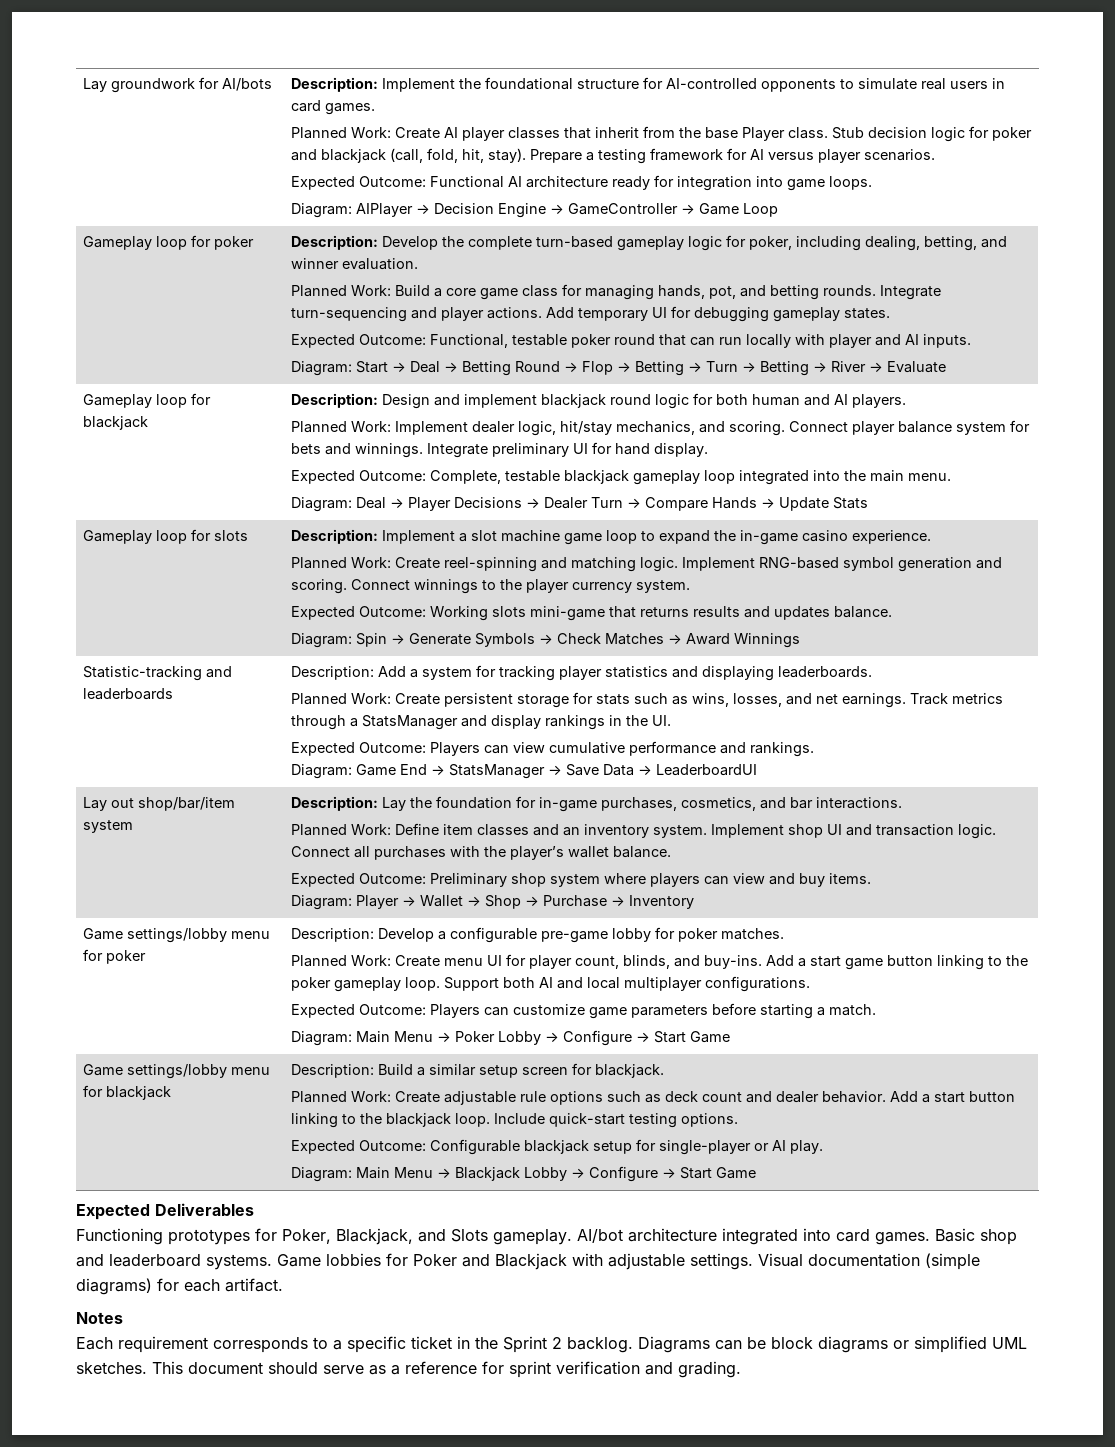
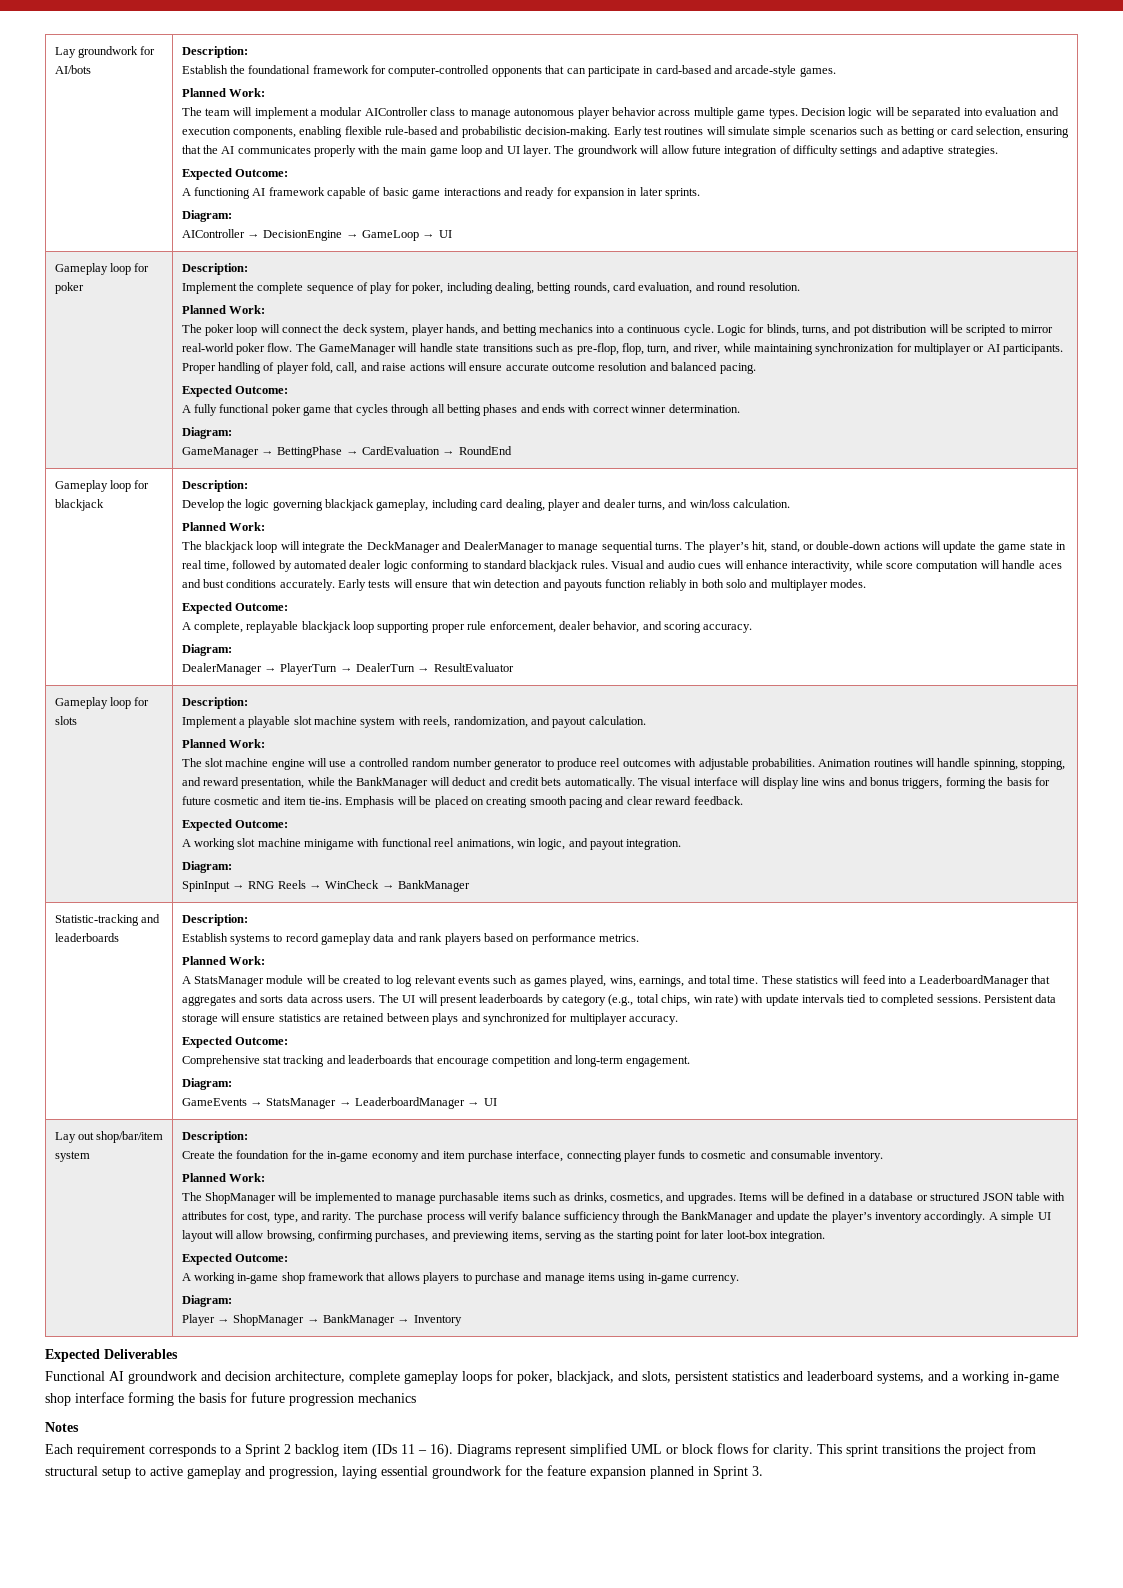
- Lay groundwork for AI/bots | Description: Implement the foundational structure for AI-controlled opponents to simulate real users in card games.
- Planned Work: Create AI player classes that inherit from the base Player class. Stub decision logic for poker and blackjack (call, fold, hit, stay). Prepare a testing framework for AI versus player scenarios.
- Expected Outcome: Functional AI architecture ready for integration into game loops.
- Diagram: AIPlayer → Decision Engine → GameController → Game Loop
+ Lay groundwork for AI/bots | Description:
+ Establish the foundational framework for computer-controlled opponents that can participate in card-based and arcade-style games.
+ Planned Work:
+ The team will implement a modular AIController class to manage autonomous player behavior across multiple game types. Decision logic will be separated into evaluation and execution components, enabling flexible rule-based and probabilistic decision-making. Early test routines will simulate simple scenarios such as betting or card selection, ensuring that the AI communicates properly with the main game loop and UI layer. The groundwork will allow future integration of difficulty settings and adaptive strategies.
+ Expected Outcome:
+ A functioning AI framework capable of basic game interactions and ready for expansion in later sprints.
+ Diagram:
+ AIController → DecisionEngine → GameLoop → UI
- Gameplay loop for poker | Description: Develop the complete turn-based gameplay logic for poker, including dealing, betting, and winner evaluation.
- Planned Work: Build a core game class for managing hands, pot, and betting rounds. Integrate turn-sequencing and player actions. Add temporary UI for debugging gameplay states.
- Expected Outcome: Functional, testable poker round that can run locally with player and AI inputs.
- Diagram: Start → Deal → Betting Round → Flop → Betting → Turn → Betting → River → Evaluate
+ Gameplay loop for poker | Description:
+ Implement the complete sequence of play for poker, including dealing, betting rounds, card evaluation, and round resolution.
+ Planned Work:
+ The poker loop will connect the deck system, player hands, and betting mechanics into a continuous cycle. Logic for blinds, turns, and pot distribution will be scripted to mirror real-world poker flow. The GameManager will handle state transitions such as pre-flop, flop, turn, and river, while maintaining synchronization for multiplayer or AI participants. Proper handling of player fold, call, and raise actions will ensure accurate outcome resolution and balanced pacing.
+ Expected Outcome:
+ A fully functional poker game that cycles through all betting phases and ends with correct winner determination.
+ Diagram:
+ GameManager → BettingPhase → CardEvaluation → RoundEnd
- Gameplay loop for blackjack | Description: Design and implement blackjack round logic for both human and AI players.
- Planned Work: Implement dealer logic, hit/stay mechanics, and scoring. Connect player balance system for bets and winnings. Integrate preliminary UI for hand display.
- Expected Outcome: Complete, testable blackjack gameplay loop integrated into the main menu.
- Diagram: Deal → Player Decisions → Dealer Turn → Compare Hands → Update Stats
+ Gameplay loop for blackjack | Description:
+ Develop the logic governing blackjack gameplay, including card dealing, player and dealer turns, and win/loss calculation.
+ Planned Work:
+ The blackjack loop will integrate the DeckManager and DealerManager to manage sequential turns. The player’s hit, stand, or double-down actions will update the game state in real time, followed by automated dealer logic conforming to standard blackjack rules. Visual and audio cues will enhance interactivity, while score computation will handle aces and bust conditions accurately. Early tests will ensure that win detection and payouts function reliably in both solo and multiplayer modes.
+ Expected Outcome:
+ A complete, replayable blackjack loop supporting proper rule enforcement, dealer behavior, and scoring accuracy.
+ Diagram:
+ DealerManager → PlayerTurn → DealerTurn → ResultEvaluator
- Gameplay loop for slots | Description: Implement a slot machine game loop to expand the in-game casino experience.
- Planned Work: Create reel-spinning and matching logic. Implement RNG-based symbol generation and scoring. Connect winnings to the player currency system.
- Expected Outcome: Working slots mini-game that returns results and updates balance.
- Diagram: Spin → Generate Symbols → Check Matches → Award Winnings
- Statistic-tracking and leaderboards | Description: Add a system for tracking player statistics and displaying leaderboards.
- Planned Work: Create persistent storage for stats such as wins, losses, and net earnings. Track metrics through a StatsManager and display rankings in the UI.
- Expected Outcome: Players can view cumulative performance and rankings.
- Diagram: Game End → StatsManager → Save Data → LeaderboardUI
+ Gameplay loop for slots | Description:
+ Implement a playable slot machine system with reels, randomization, and payout calculation.
+ Planned Work:
+ The slot machine engine will use a controlled random number generator to produce reel outcomes with adjustable probabilities. Animation routines will handle spinning, stopping, and reward presentation, while the BankManager will deduct and credit bets automatically. The visual interface will display line wins and bonus triggers, forming the basis for future cosmetic and item tie-ins. Emphasis will be placed on creating smooth pacing and clear reward feedback.
+ Expected Outcome:
+ A working slot machine minigame with functional reel animations, win logic, and payout integration.
+ Diagram:
+ SpinInput → RNG Reels → WinCheck → BankManager
+ Statistic-tracking and leaderboards | Description:
+ Establish systems to record gameplay data and rank players based on performance metrics.
+ Planned Work:
+ A StatsManager module will be created to log relevant events such as games played, wins, earnings, and total time. These statistics will feed into a LeaderboardManager that aggregates and sorts data across users. The UI will present leaderboards by category (e.g., total chips, win rate) with update intervals tied to completed sessions. Persistent data storage will ensure statistics are retained between plays and synchronized for multiplayer accuracy.
+ Expected Outcome:
+ Comprehensive stat tracking and leaderboards that encourage competition and long-term engagement.
+ Diagram:
+ GameEvents → StatsManager → LeaderboardManager → UI
- Lay out shop/bar/item system | Description: Lay the foundation for in-game purchases, cosmetics, and bar interactions.
- Planned Work: Define item classes and an inventory system. Implement shop UI and transaction logic. Connect all purchases with the player’s wallet balance.
- Expected Outcome: Preliminary shop system where players can view and buy items.
- Diagram: Player → Wallet → Shop → Purchase → Inventory
- Game settings/lobby menu for poker | Description: Develop a configurable pre-game lobby for poker matches.
- Planned Work: Create menu UI for player count, blinds, and buy-ins. Add a start game button linking to the poker gameplay loop. Support both AI and local multiplayer configurations.
- Expected Outcome: Players can customize game parameters before starting a match.
- Diagram: Main Menu → Poker Lobby → Configure → Start Game
- Game settings/lobby menu for blackjack | Description: Build a similar setup screen for blackjack.
- Planned Work: Create adjustable rule options such as deck count and dealer behavior. Add a start button linking to the blackjack loop. Include quick-start testing options.
- Expected Outcome: Configurable blackjack setup for single-player or AI play.
- Diagram: Main Menu → Blackjack Lobby → Configure → Start Game
+ Lay out shop/bar/item system | Description:
+ Create the foundation for the in-game economy and item purchase interface, connecting player funds to cosmetic and consumable inventory.
+ Planned Work:
+ The ShopManager will be implemented to manage purchasable items such as drinks, cosmetics, and upgrades. Items will be defined in a database or structured JSON table with attributes for cost, type, and rarity. The purchase process will verify balance sufficiency through the BankManager and update the player’s inventory accordingly. A simple UI layout will allow browsing, confirming purchases, and previewing items, serving as the starting point for later loot-box integration.
+ Expected Outcome:
+ A working in-game shop framework that allows players to purchase and manage items using in-game currency.
+ Diagram:
+ Player → ShopManager → BankManager → Inventory
  Expected Deliverables
- Functioning prototypes for Poker, Blackjack, and Slots gameplay. AI/bot architecture integrated into card games. Basic shop and leaderboard systems. Game lobbies for Poker and Blackjack with adjustable settings. Visual documentation (simple diagrams) for each artifact.
+ Functional AI groundwork and decision architecture, complete gameplay loops for poker, blackjack, and slots, persistent statistics and leaderboard systems, and a working in-game shop interface forming the basis for future progression mechanics
- Each requirement corresponds to a specific ticket in the Sprint 2 backlog. Diagrams can be block diagrams or simplified UML sketches. This document should serve as a reference for sprint verification and grading.
+ Each requirement corresponds to a Sprint 2 backlog item (IDs 11 – 16). Diagrams represent simplified UML or block flows for clarity. This sprint transitions the project from structural setup to active gameplay and progression, laying essential groundwork for the feature expansion planned in Sprint 3.

